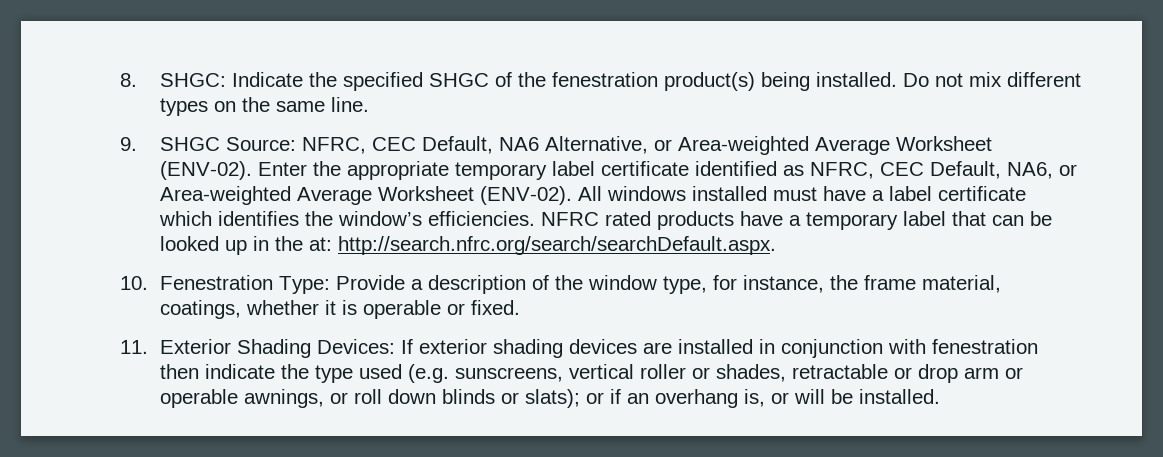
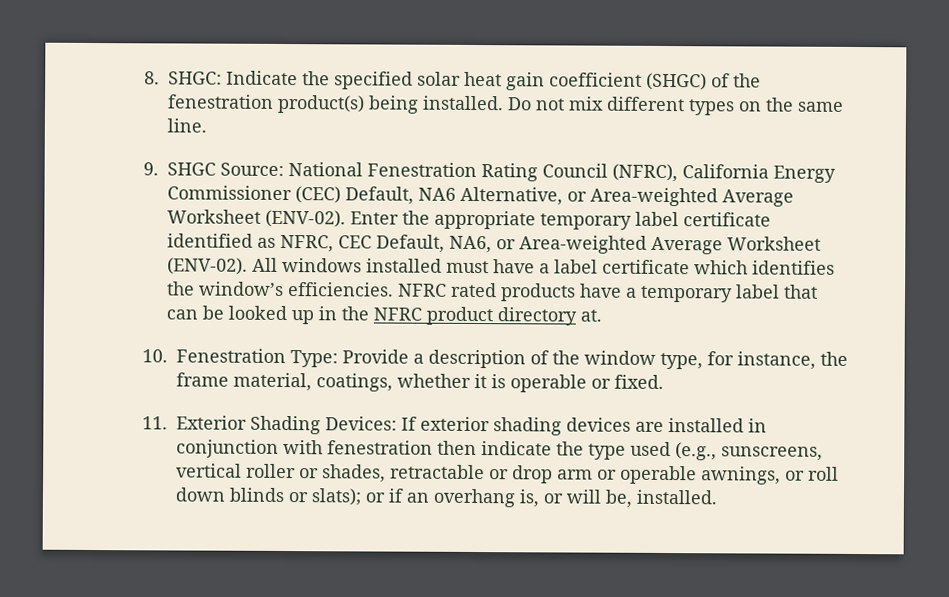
- 8. SHGC: Indicate the specified SHGC of the fenestration product(s) being installed.
+ 8. SHGC: Indicate the specified solar heat gain coefficient (SHGC) of the fenestration product(s) being installed.
- 9. SHGC Source: NFRC, CEC Default, NA6 Alternative, or Area-weighted Average Worksheet (ENV-02).
+ 9. SHGC Source: National Fenestration Rating Council (NFRC), California Energy Commissioner (CEC) Default, NA6 Alternative, or Area-weighted Average Worksheet (ENV-02).
- NFRC rated products have a temporary label that can be looked up in the at: http://search.nfrc.org/search/searchDefault.aspx.
+ NFRC rated products have a temporary label that can be looked up in the NFRC product directory at.
- 11. Exterior Shading Devices: If exterior shading devices are installed in conjunction with fenestration then indicate the type used (e.g. sunscreens, vertical roller or shades, retractable or drop arm or operable awnings, or roll down blinds or slats); or if an overhang is, or will be installed.
+ 11. Exterior Shading Devices: If exterior shading devices are installed in conjunction with fenestration then indicate the type used (e.g., sunscreens, vertical roller or shades, retractable or drop arm or operable awnings, or roll down blinds or slats); or if an overhang is, or will be, installed.

